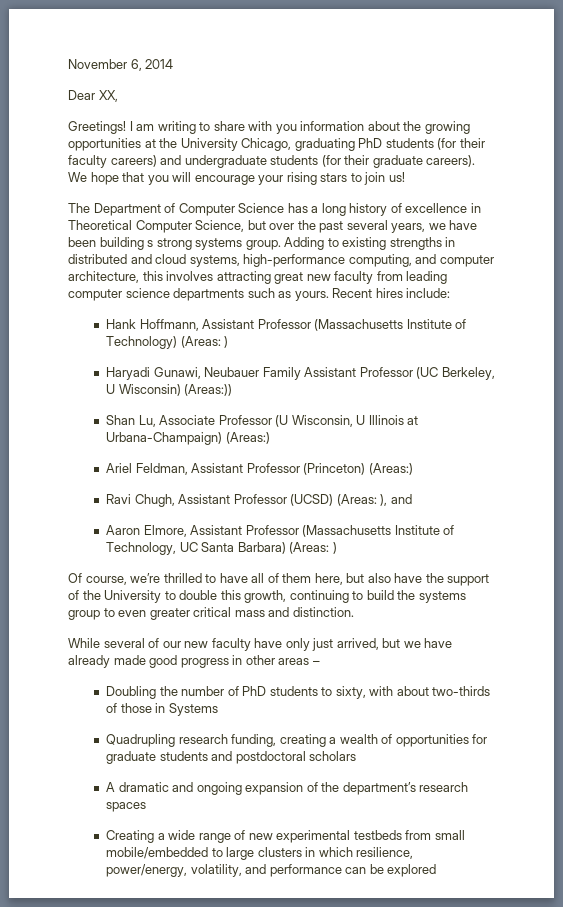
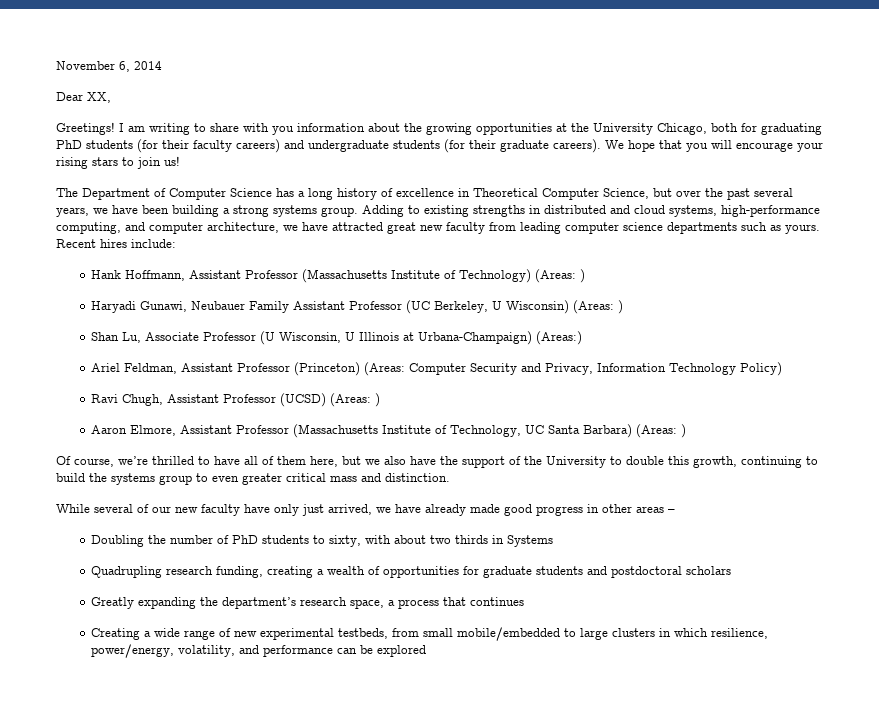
- I am writing to share with you information about the growing opportunities at the University Chicago, graduating PhD students (for their faculty careers) and undergraduate students (for their graduate careers).
+ I am writing to share with you information about the growing opportunities at the University Chicago, both for graduating PhD students (for their faculty careers) and undergraduate students (for their graduate careers).
- The Department of Computer Science has a long history of excellence in Theoretical Computer Science, but over the past several years, we have been building s strong systems group.
+ The Department of Computer Science has a long history of excellence in Theoretical Computer Science, but over the past several years, we have been building a strong systems group.
- Adding to existing strengths in distributed and cloud systems, high-performance computing, and computer architecture, this involves attracting great new faculty from leading computer science departments such as yours.
+ Adding to existing strengths in distributed and cloud systems, high-performance computing, and computer architecture, we have attracted great new faculty from leading computer science departments such as yours.
- Haryadi Gunawi, Neubauer Family Assistant Professor (UC Berkeley, U Wisconsin) (Areas:))
+ Haryadi Gunawi, Neubauer Family Assistant Professor (UC Berkeley, U Wisconsin) (Areas: )
- Ariel Feldman, Assistant Professor (Princeton) (Areas:)
+ Ariel Feldman, Assistant Professor (Princeton) (Areas: Computer Security and Privacy, Information Technology Policy)
- Ravi Chugh, Assistant Professor (UCSD) (Areas: ), and
+ Ravi Chugh, Assistant Professor (UCSD) (Areas: )
- Of course, we’re thrilled to have all of them here, but also have the support of the University to double this growth, continuing to build the systems group to even greater critical mass and distinction.
+ Of course, we’re thrilled to have all of them here, but we also have the support of the University to double this growth, continuing to build the systems group to even greater critical mass and distinction.
- While several of our new faculty have only just arrived, but we have already made good progress in other areas –
+ While several of our new faculty have only just arrived, we have already made good progress in other areas –
- Doubling the number of PhD students to sixty, with about two-thirds of those in Systems
+ Doubling the number of PhD students to sixty, with about two thirds in Systems
- A dramatic and ongoing expansion of the department’s research spaces
+ Greatly expanding the department’s research space, a process that continues
- Creating a wide range of new experimental testbeds from small mobile/embedded to large clusters in which resilience, power/energy, volatility, and performance can be explored
+ Creating a wide range of new experimental testbeds, from small mobile/embedded to large clusters in which resilience, power/energy, volatility, and performance can be explored

